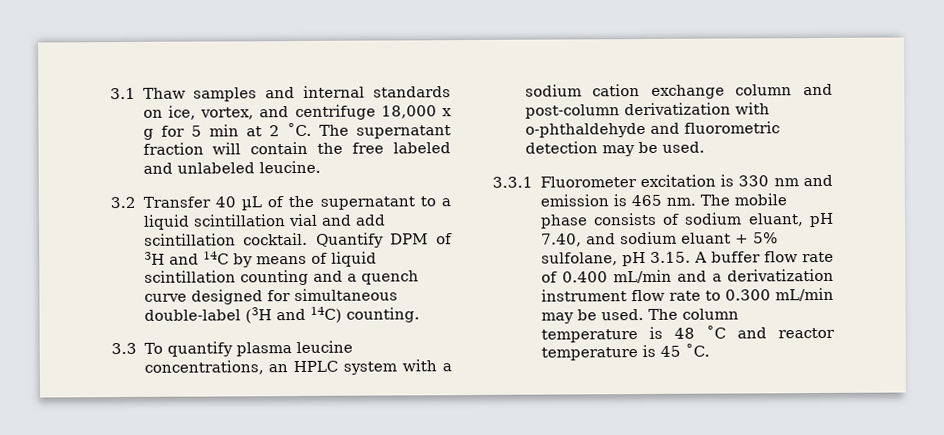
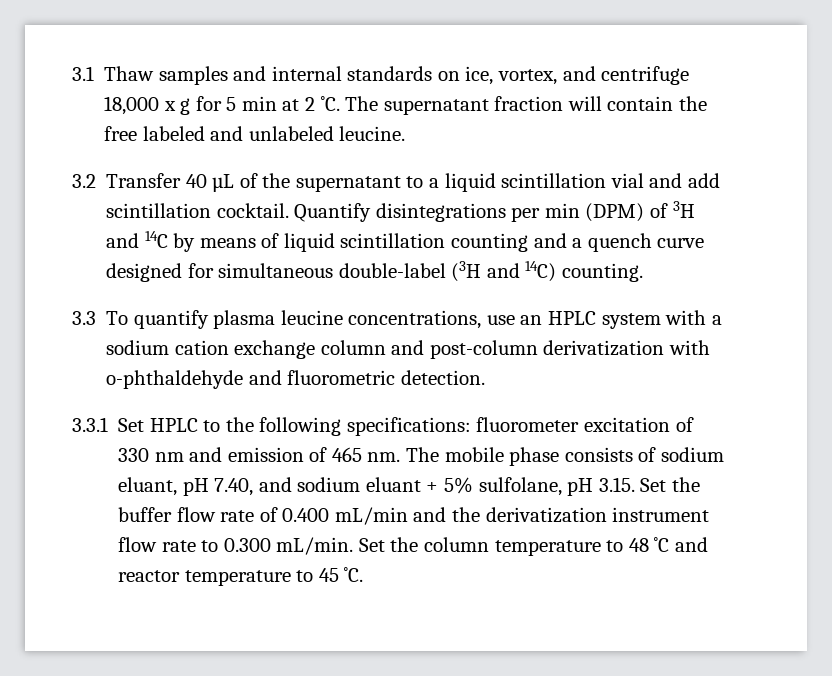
- Quantify DPM of 3H and 14C by means of liquid scintillation counting and a quench curve designed for simultaneous double-label (3H and 14C) counting.
+ Quantify disintegrations per min (DPM) of 3H and 14C by means of liquid scintillation counting and a quench curve designed for simultaneous double-label (3H and 14C) counting.
- 3.3 To quantify plasma leucine concentrations, an HPLC system with a sodium cation exchange column and post-column derivatization with o-phthaldehyde and fluorometric detection may be used.
- 3.3.1 Fluorometer excitation is 330 nm and emission is 465 nm.
+ 3.3 To quantify plasma leucine concentrations, use an HPLC system with a sodium cation exchange column and post-column derivatization with o-phthaldehyde and fluorometric detection.
+ 3.3.1 Set HPLC to the following specifications: fluorometer excitation of 330 nm and emission of 465 nm.
- The mobile phase consists of sodium eluant, pH 7.40, and sodium eluant + 5% sulfolane, pH 3.15. A buffer flow rate of 0.400 mL/min and a derivatization instrument flow rate to 0.300 mL/min may be used. The column temperature is 48 ˚C and reactor temperature is 45 ˚C.
+ The mobile phase consists of sodium eluant, pH 7.40, and sodium eluant + 5% sulfolane, pH 3.15. Set the buffer flow rate of 0.400 mL/min and the derivatization instrument flow rate to 0.300 mL/min. Set the column temperature to 48 ˚C and reactor temperature to 45 ˚C.

